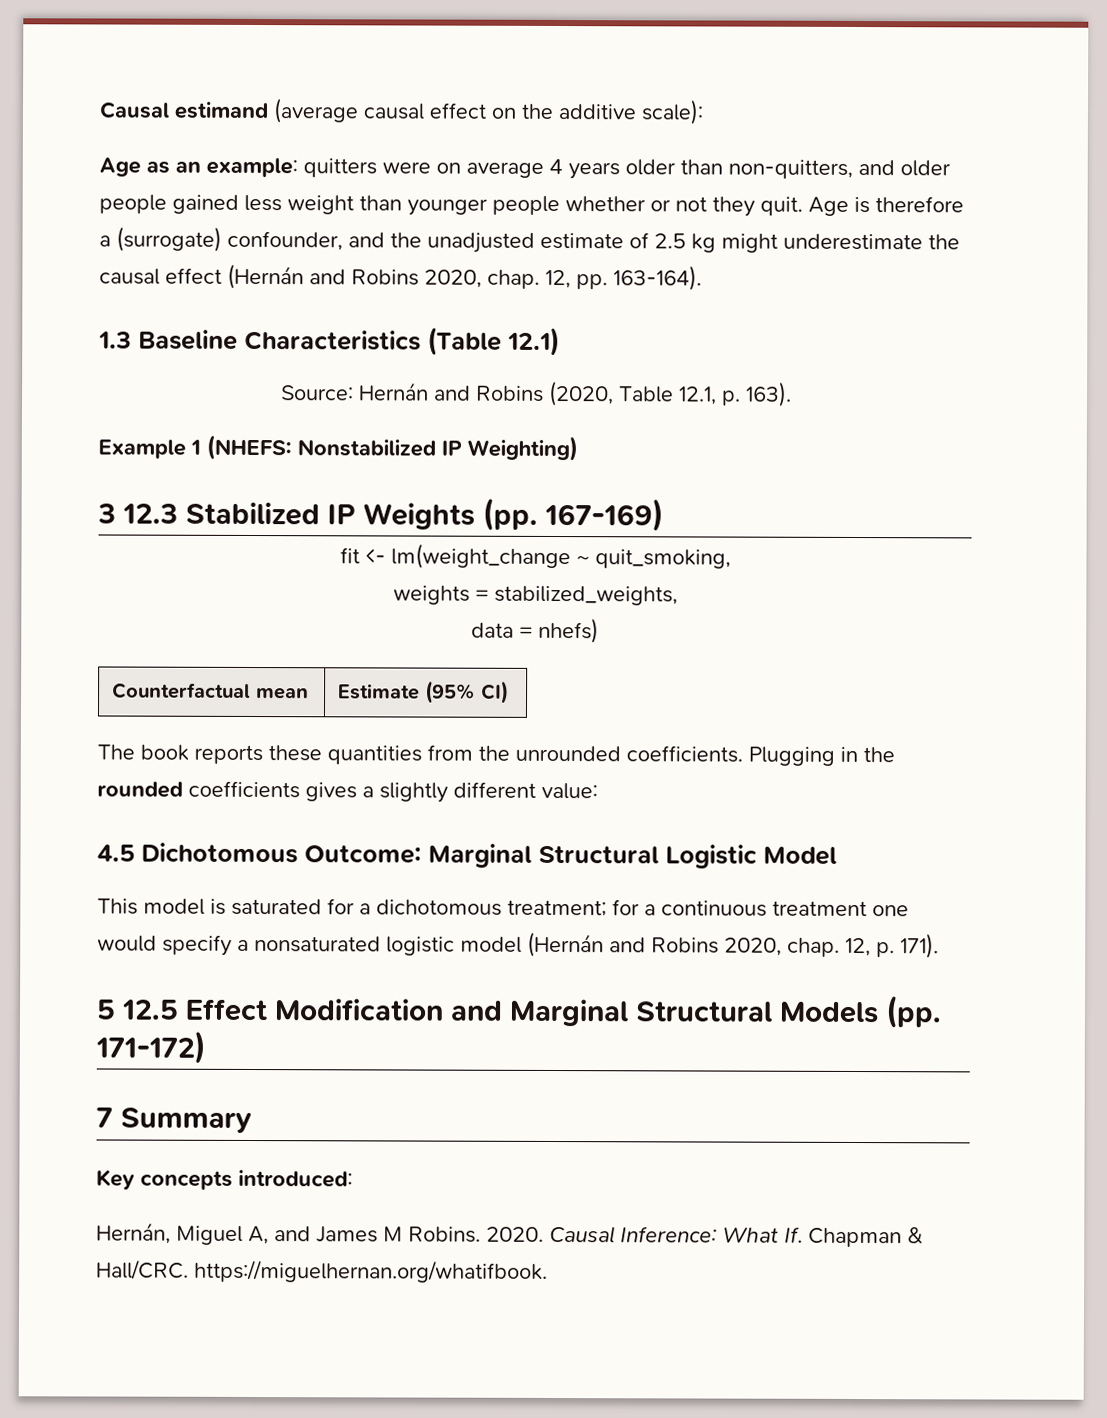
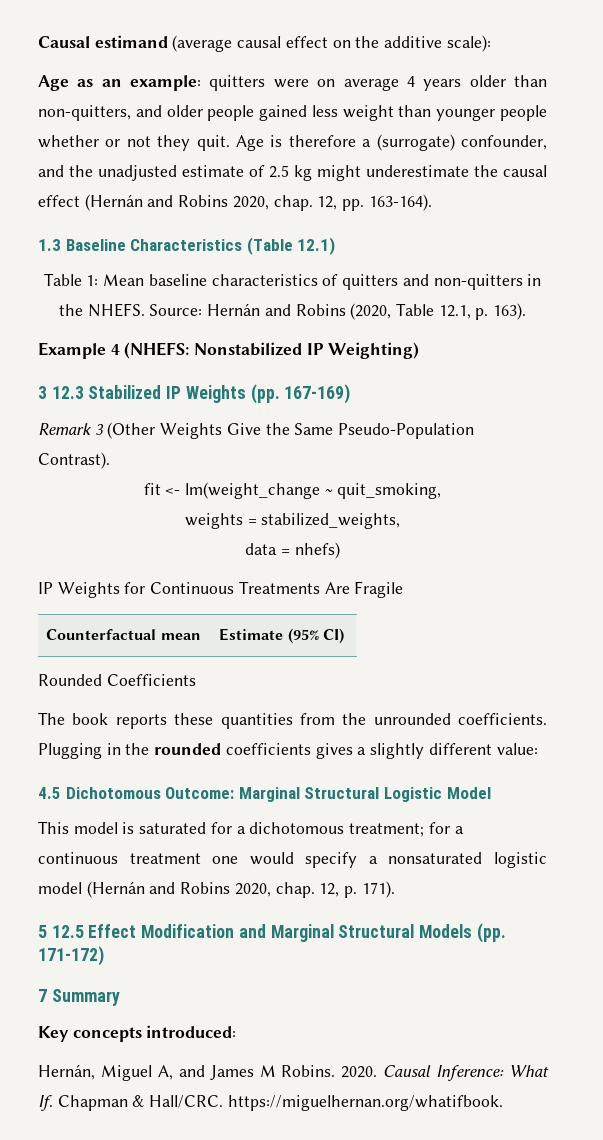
+ Table 1: Mean baseline characteristics of quitters and non-quitters in the NHEFS.
- Example 1 (NHEFS: Nonstabilized IP Weighting)
+ Example 4 (NHEFS: Nonstabilized IP Weighting)
+ Remark 3 (Other Weights Give the Same Pseudo-Population Contrast).
+ IP Weights for Continuous Treatments Are Fragile
+ Rounded Coefficients

